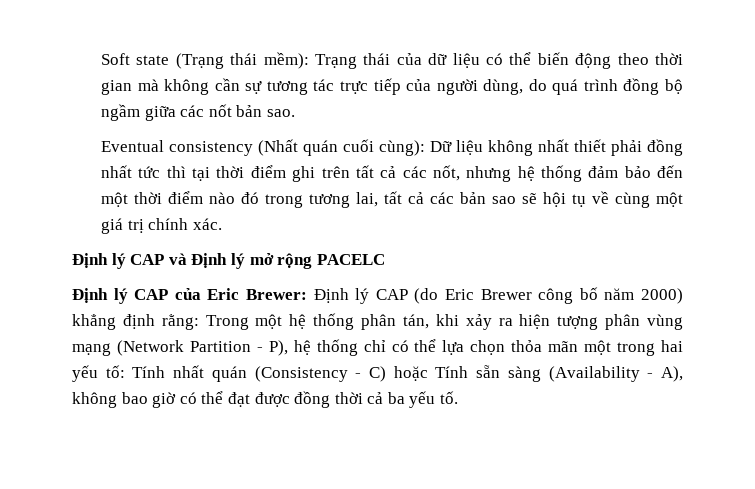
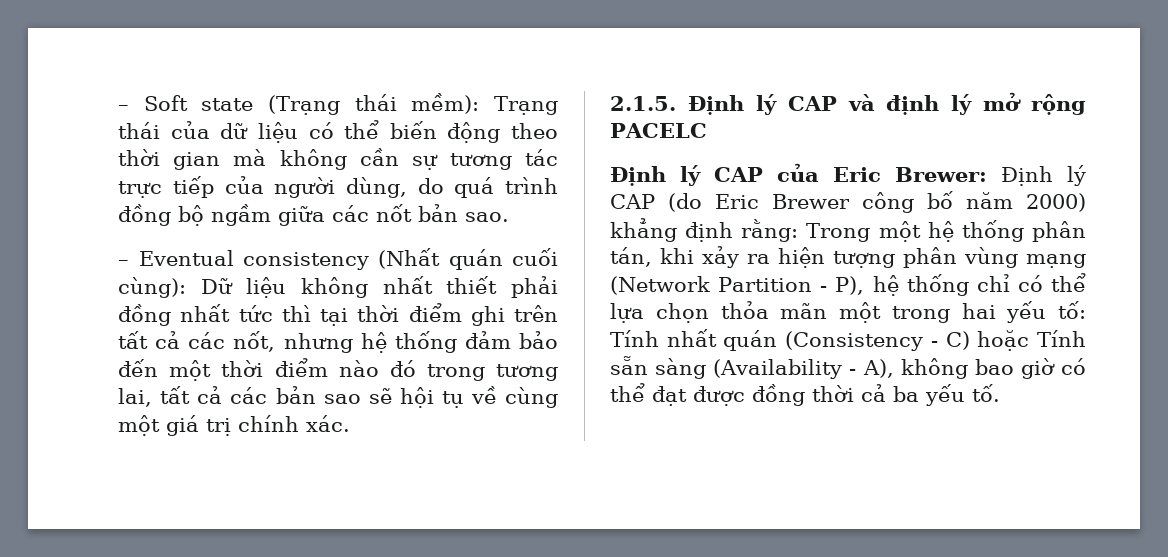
- Soft state (Trạng thái mềm): Trạng thái của dữ liệu có thể biến động theo thời gian mà không cần sự tương tác trực tiếp của người dùng, do quá trình đồng bộ ngầm giữa các nốt bản sao.
+ – Soft state (Trạng thái mềm): Trạng thái của dữ liệu có thể biến động theo thời gian mà không cần sự tương tác trực tiếp của người dùng, do quá trình đồng bộ ngầm giữa các nốt bản sao.
- Eventual consistency (Nhất quán cuối cùng): Dữ liệu không nhất thiết phải đồng nhất tức thì tại thời điểm ghi trên tất cả các nốt, nhưng hệ thống đảm bảo đến một thời điểm nào đó trong tương lai, tất cả các bản sao sẽ hội tụ về cùng một giá trị chính xác.
+ – Eventual consistency (Nhất quán cuối cùng): Dữ liệu không nhất thiết phải đồng nhất tức thì tại thời điểm ghi trên tất cả các nốt, nhưng hệ thống đảm bảo đến một thời điểm nào đó trong tương lai, tất cả các bản sao sẽ hội tụ về cùng một giá trị chính xác.
- Định lý CAP và Định lý mở rộng PACELC
+ 2.1.5. Định lý CAP và định lý mở rộng PACELC

